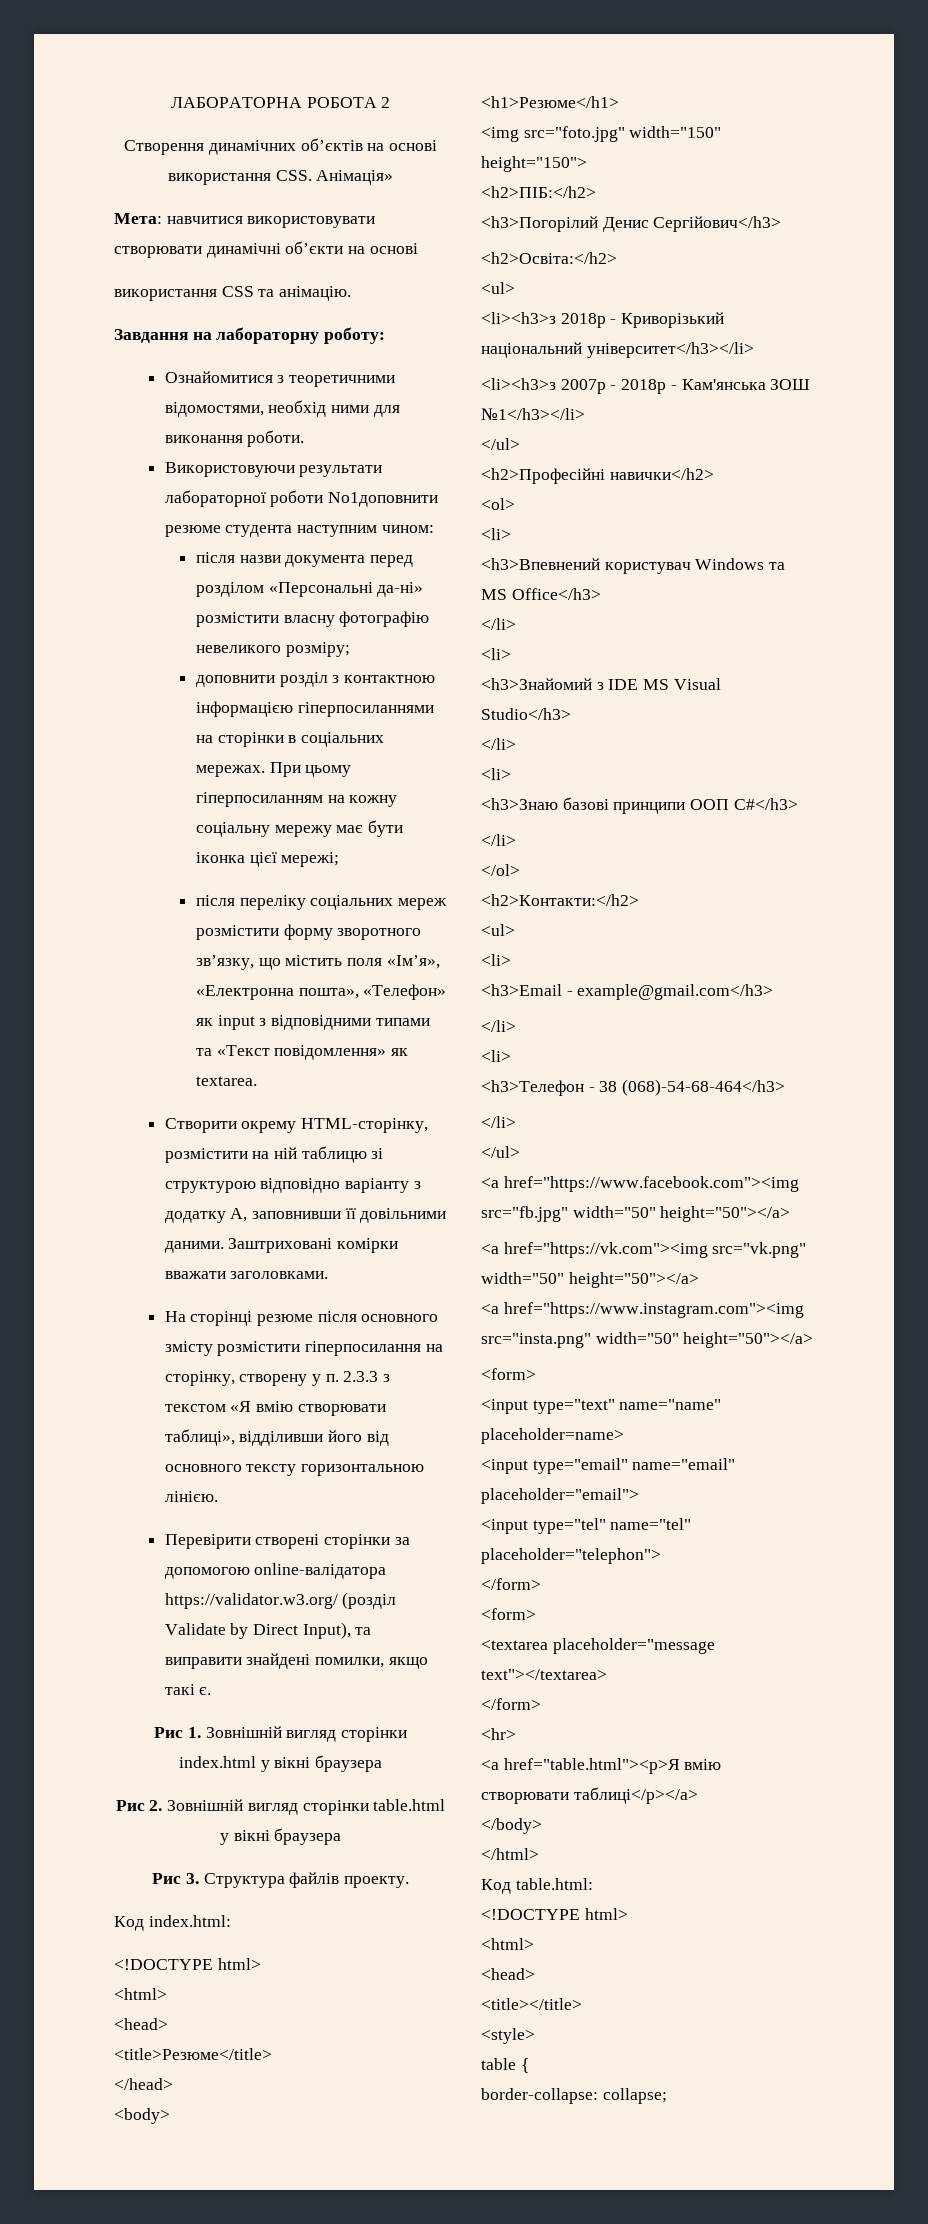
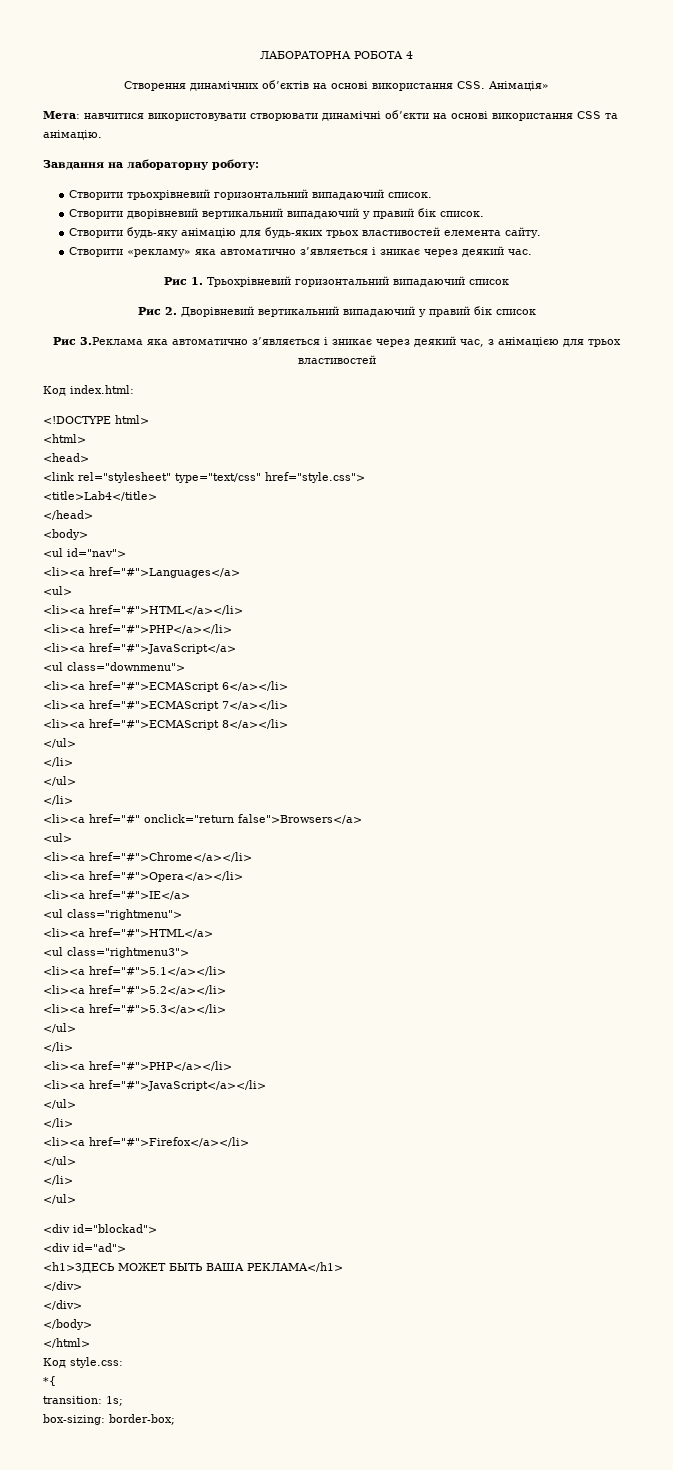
- ЛАБОРАТОРНА РОБОТА 2
+ ЛАБОРАТОРНА РОБОТА 4
- Мета: навчитися використовувати створювати динамічні об’єкти на основі
- використання CSS та анімацію.
+ Мета: навчитися використовувати створювати динамічні об’єкти на основі використання CSS та анімацію.
- Ознайомитися з теоретичними відомостями, необхід ними для виконання роботи.
- Використовуючи результати лабораторної роботи No1доповнити резюме студента наступним чином:
- після назви документа перед розділом «Персональні да-ні» розмістити власну фотографію невеликого розміру;
- доповнити розділ з контактною інформацією гіперпосиланнями на сторінки в соціальних мережах. При цьому гіперпосиланням на кожну соціальну мережу має бути іконка цієї мережі;
- після переліку соціальних мереж розмістити форму зворотного зв’язку, що містить поля «Ім’я», «Електронна пошта», «Телефон» як input з відповідними типами та «Текст повідомлення» як textarea.
- Створити окрему HTML-сторінку, розмістити на ній таблицю зі структурою відповідно варіанту з додатку А, заповнивши її довільними даними. Заштриховані комірки вважати заголовками.
- На сторінці резюме після основного змісту розмістити гіперпосилання на сторінку, створену у п. 2.3.3 з текстом «Я вмію створювати таблиці», відділивши його від основного тексту горизонтальною лінією.
- Перевірити створені сторінки за допомогою online-валідатора https://validator.w3.org/ (розділ Validate by Direct Input), та виправити знайдені помилки, якщо такі є.
- Рис 1. Зовнішній вигляд сторінки index.html у вікні браузера
- Рис 2. Зовнішній вигляд сторінки table.html у вікні браузера
- Рис 3. Структура файлів проекту.
+ Створити трьохрівневий горизонтальний випадаючий список.
+ Створити дворівневий вертикальний випадаючий у правий бік список.
+ Створити будь-яку анімацію для будь-яких трьох властивостей елемента сайту.
+ Створити «рекламу» яка автоматично з’являється і зникає через деякий час.
+ Рис 1. Трьохрівневий горизонтальний випадаючий список
+ Рис 2. Дворівневий вертикальний випадаючий у правий бік список
+ Рис 3.Реклама яка автоматично з’являється і зникає через деякий час, з анімацією для трьох властивостей
- <title>Резюме</title>
+ <link rel="stylesheet" type="text/css" href="style.css">
+ <title>Lab4</title>
  </head>
  <body>
- <h1>Резюме</h1>
- <img src="foto.jpg" width="150" height="150">
- <h2>ПІБ:</h2>
- <h3>Погорілий Денис Сергійович</h3>
- <h2>Освіта:</h2>
+ <ul id="nav">
+ <li><a href="#">Languages</a>
  <ul>
- <li><h3>з 2018р - Криворізький національний університет</h3></li>
- <li><h3>з 2007р - 2018р - Кам'янська ЗОШ №1</h3></li>
+ <li><a href="#">HTML</a></li>
+ <li><a href="#">PHP</a></li>
+ <li><a href="#">JavaScript</a>
+ <ul class="downmenu">
+ <li><a href="#">ECMAScript 6</a></li>
+ <li><a href="#">ECMAScript 7</a></li>
+ <li><a href="#">ECMAScript 8</a></li>
  </ul>
- <h2>Професійні навички</h2>
- <ol>
- <li>
- <h3>Впевнений користувач Windows та MS Office</h3>
- </li>
- <li>
- <h3>Знайомий з IDE MS Visual Studio</h3>
- </li>
- <li>
- <h3>Знаю базові принципи ООП C#</h3>
- </li>
- </ol>
- <h2>Контакти:</h2>
- <ul>
- <li>
- <h3>Email - example@gmail.com</h3>
- </li>
- <li>
- <h3>Телефон - 38 (068)-54-68-464</h3>
  </li>
  </ul>
- <a href="https://www.facebook.com"><img src="fb.jpg" width="50" height="50"></a>
- <a href="https://vk.com"><img src="vk.png" width="50" height="50"></a>
- <a href="https://www.instagram.com"><img src="insta.png" width="50" height="50"></a>
- <form>
- <input type="text" name="name" placeholder=name>
- <input type="email" name="email" placeholder="email">
- <input type="tel" name="tel" placeholder="telephon">
- </form>
- <form>
- <textarea placeholder="message text"></textarea>
- </form>
- <hr>
- <a href="table.html"><p>Я вмію створювати таблиці</p></a>
+ </li>
+ <li><a href="#" onclick="return false">Browsers</a>
+ <ul>
+ <li><a href="#">Chrome</a></li>
+ <li><a href="#">Opera</a></li>
+ <li><a href="#">IE</a>
+ <ul class="rightmenu">
+ <li><a href="#">HTML</a>
+ <ul class="rightmenu3">
+ <li><a href="#">5.1</a></li>
+ <li><a href="#">5.2</a></li>
+ <li><a href="#">5.3</a></li>
+ </ul>
+ </li>
+ <li><a href="#">PHP</a></li>
+ <li><a href="#">JavaScript</a></li>
+ </ul>
+ </li>
+ <li><a href="#">Firefox</a></li>
+ </ul>
+ </li>
+ </ul>
+ <div id="blockad">
+ <div id="ad">
+ <h1>ЗДЕСЬ МОЖЕТ БЫТЬ ВАША РЕКЛАМА</h1>
+ </div>
+ </div>
  </body>
  </html>
- Код table.html:
- <!DOCTYPE html>
- <html>
- <head>
- <title></title>
- <style>
- table {
- border-collapse: collapse;
+ Код style.css:
+ *{
+ transition: 1s;
+ box-sizing: border-box;

